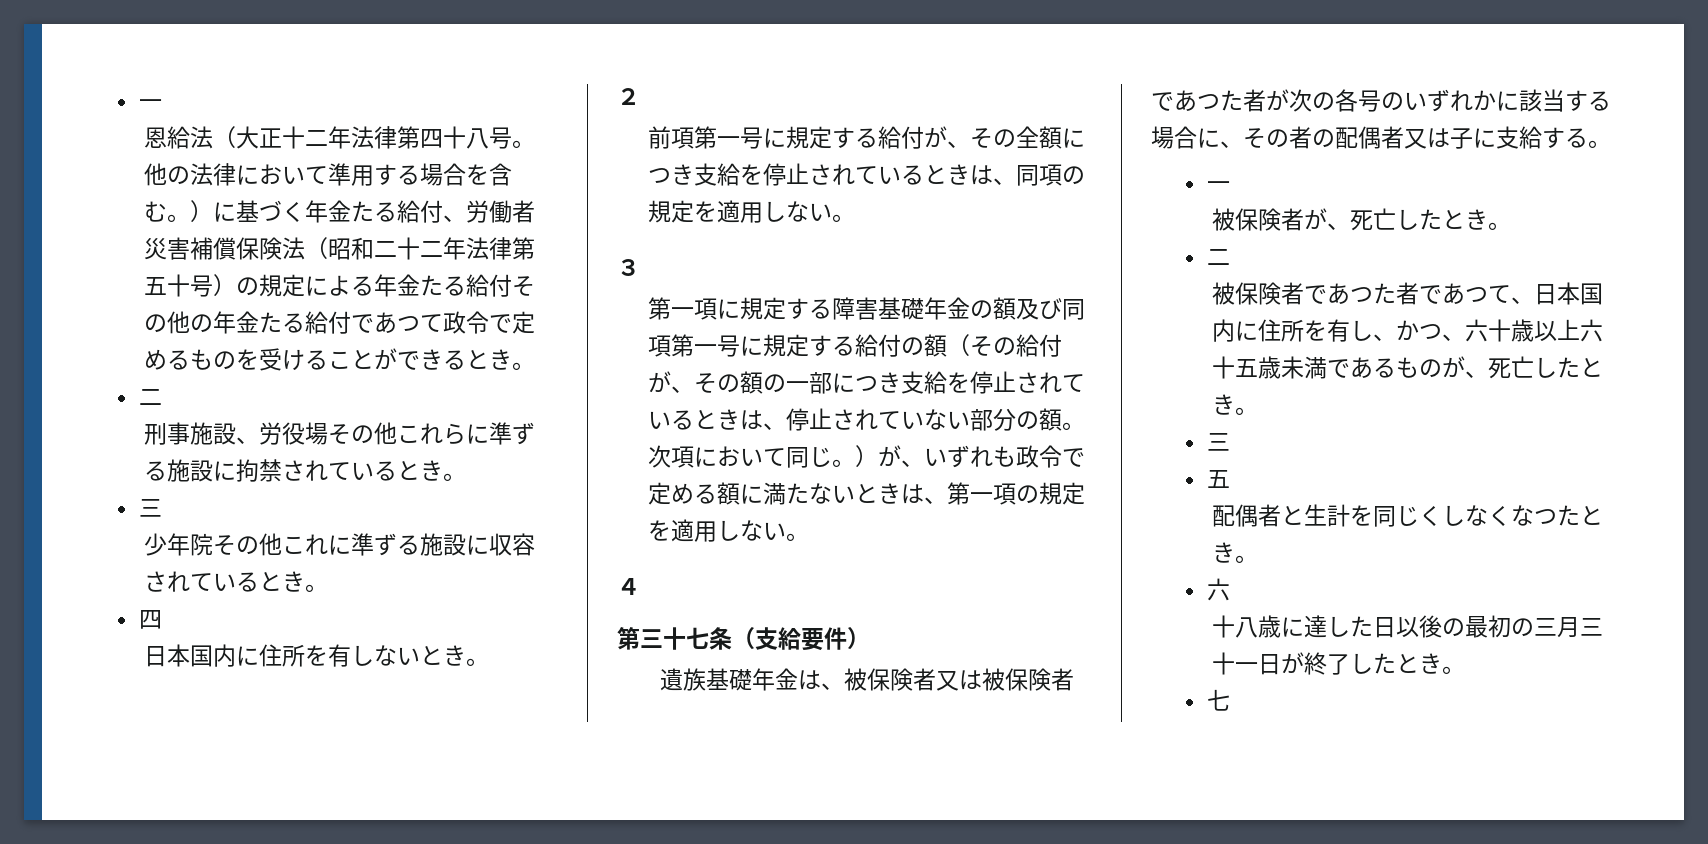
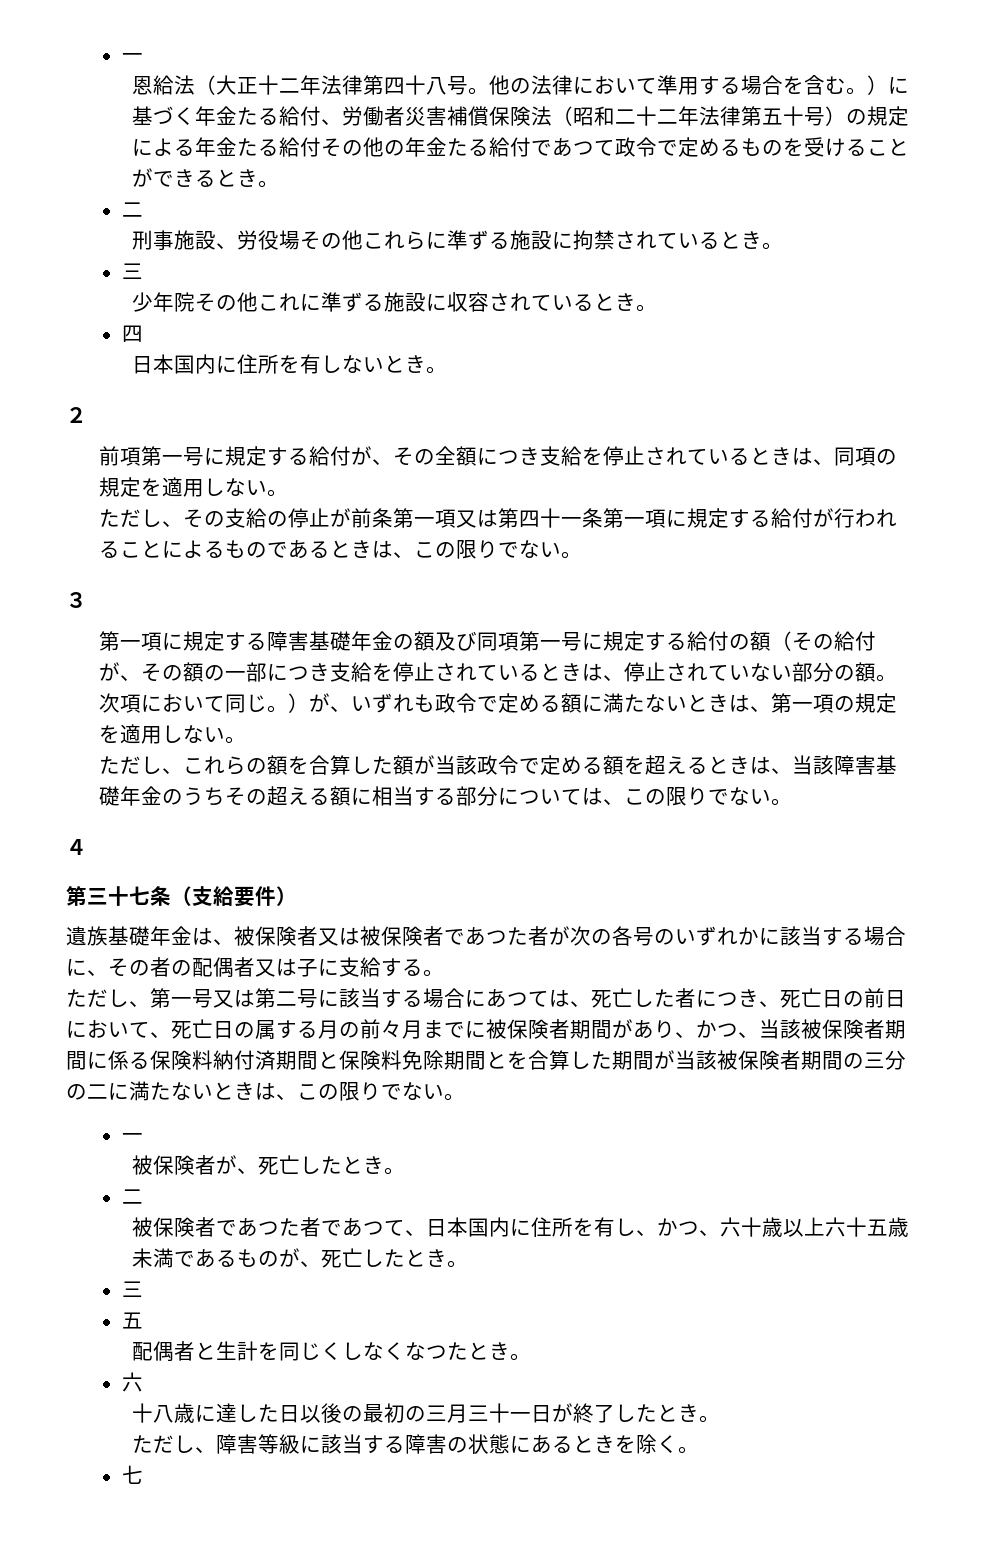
+ ただし、その支給の停止が前条第一項又は第四十一条第一項に規定する給付が行われることによるものであるときは、この限りでない。
+ ただし、これらの額を合算した額が当該政令で定める額を超えるときは、当該障害基礎年金のうちその超える額に相当する部分については、この限りでない。
+ ただし、第一号又は第二号に該当する場合にあつては、死亡した者につき、死亡日の前日において、死亡日の属する月の前々月までに被保険者期間があり、かつ、当該被保険者期間に係る保険料納付済期間と保険料免除期間とを合算した期間が当該被保険者期間の三分の二に満たないときは、この限りでない。
+ ただし、障害等級に該当する障害の状態にあるときを除く。

